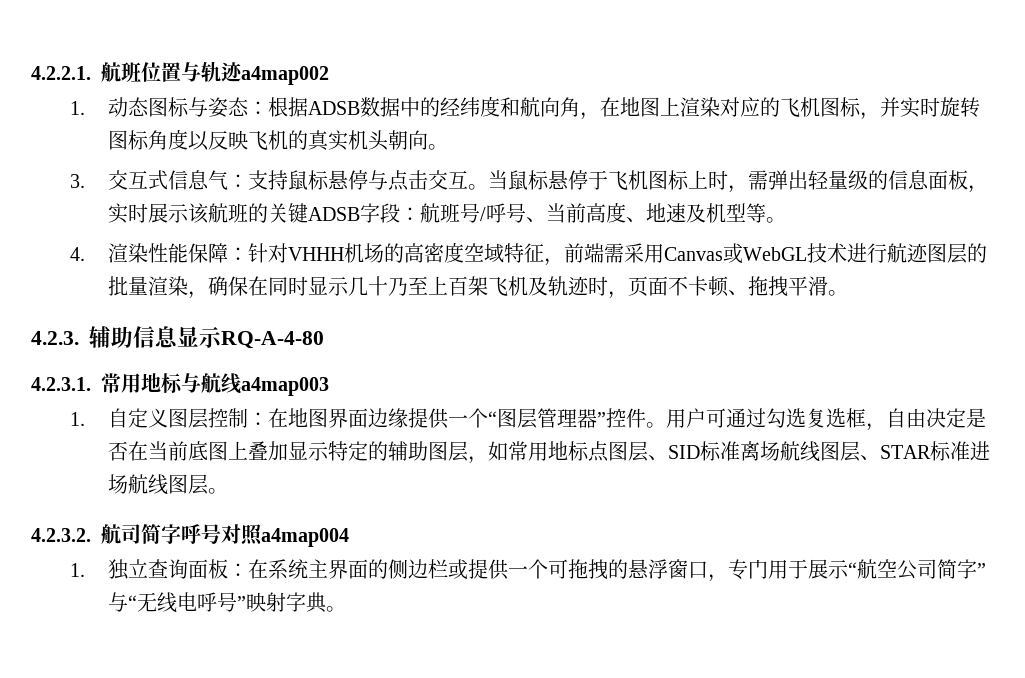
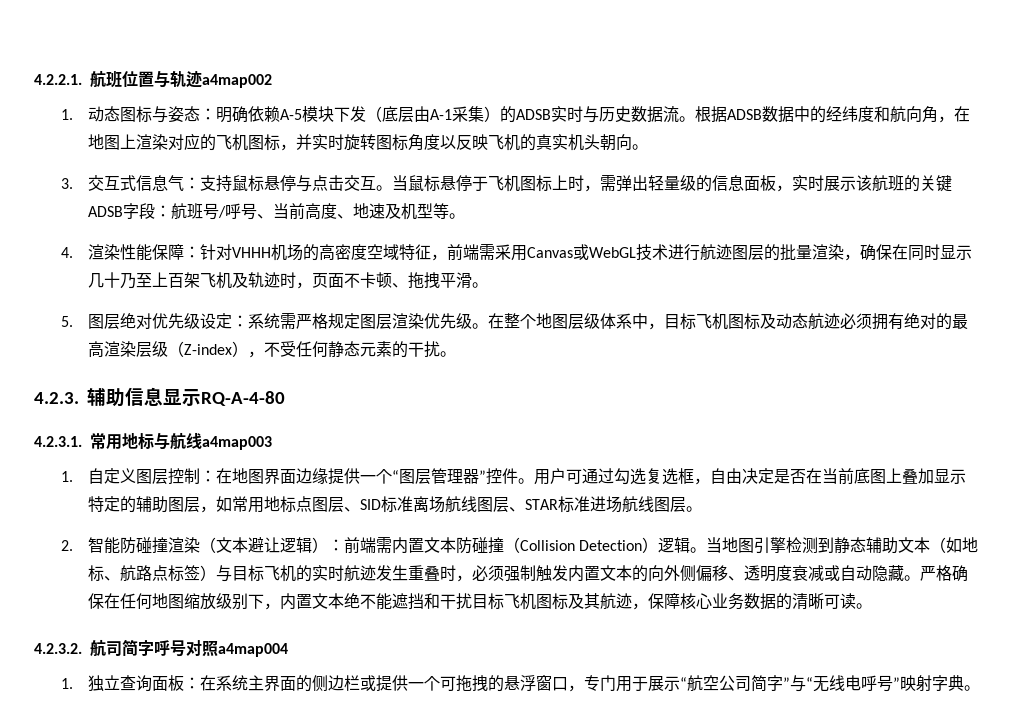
- 1.动态图标与姿态：根据ADSB数据中的经纬度和航向角，在地图上渲染对应的飞机图标，并实时旋转图标角度以反映飞机的真实机头朝向。
+ 1.动态图标与姿态：明确依赖A-5模块下发（底层由A-1采集）的ADSB实时与历史数据流。根据ADSB数据中的经纬度和航向角，在地图上渲染对应的飞机图标，并实时旋转图标角度以反映飞机的真实机头朝向。
+ 5.图层绝对优先级设定：系统需严格规定图层渲染优先级。在整个地图层级体系中，目标飞机图标及动态航迹必须拥有绝对的最高渲染层级（Z-index），不受任何静态元素的干扰。
+ 2.智能防碰撞渲染（文本避让逻辑）：前端需内置文本防碰撞（Collision Detection）逻辑。当地图引擎检测到静态辅助文本（如地标、航路点标签）与目标飞机的实时航迹发生重叠时，必须强制触发内置文本的向外侧偏移、透明度衰减或自动隐藏。严格确保在任何地图缩放级别下，内置文本绝不能遮挡和干扰目标飞机图标及其航迹，保障核心业务数据的清晰可读。

